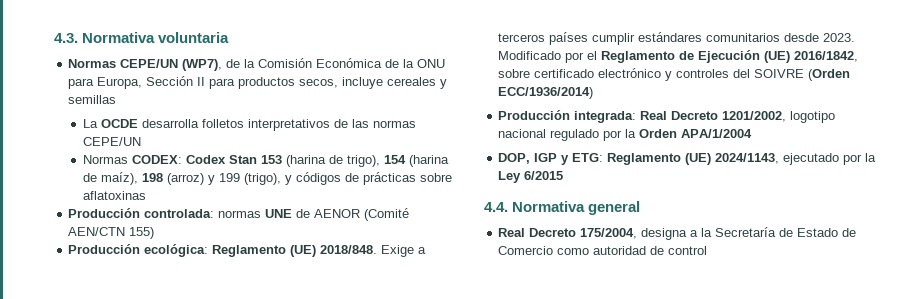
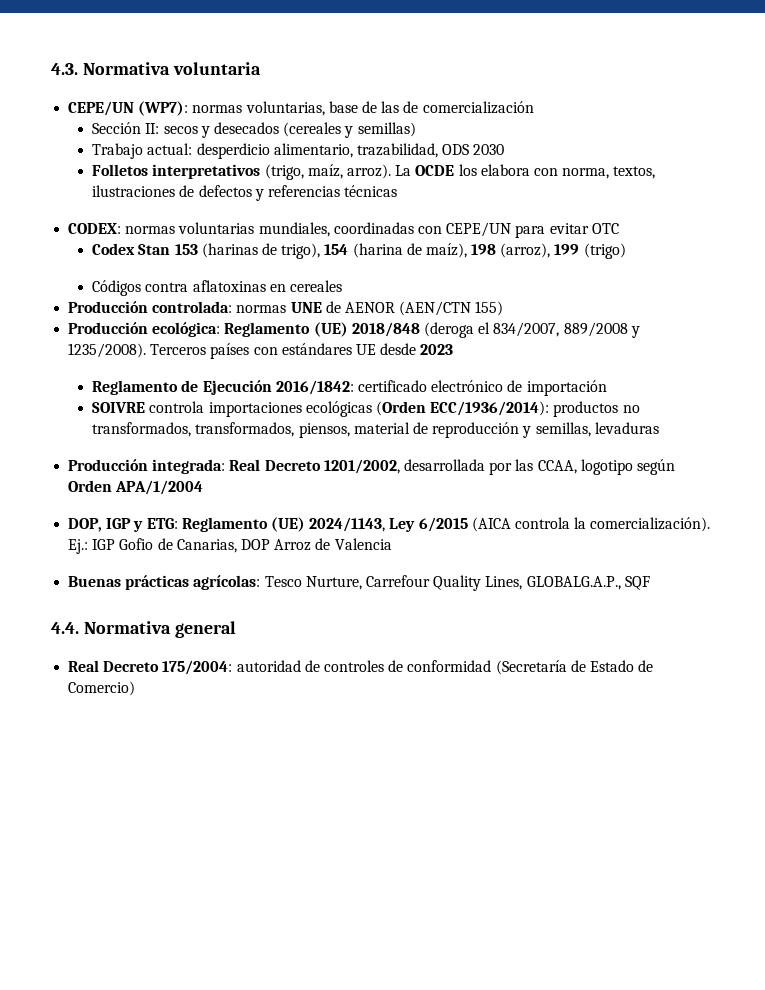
- Normas CEPE/UN (WP7), de la Comisión Económica de la ONU para Europa, Sección II para productos secos, incluye cereales y semillas
- La OCDE desarrolla folletos interpretativos de las normas CEPE/UN
- Normas CODEX: Codex Stan 153 (harina de trigo), 154 (harina de maíz), 198 (arroz) y 199 (trigo), y códigos de prácticas sobre aflatoxinas
+ CEPE/UN (WP7): normas voluntarias, base de las de comercialización
+ Sección II: secos y desecados (cereales y semillas)
+ Trabajo actual: desperdicio alimentario, trazabilidad, ODS 2030
+ Folletos interpretativos (trigo, maíz, arroz). La OCDE los elabora con norma, textos, ilustraciones de defectos y referencias técnicas
+ CODEX: normas voluntarias mundiales, coordinadas con CEPE/UN para evitar OTC
+ Codex Stan 153 (harinas de trigo), 154 (harina de maíz), 198 (arroz), 199 (trigo)
+ Códigos contra aflatoxinas en cereales
- Producción controlada: normas UNE de AENOR (Comité AEN/CTN 155)
+ Producción controlada: normas UNE de AENOR (AEN/CTN 155)
- Producción ecológica: Reglamento (UE) 2018/848. Exige a terceros países cumplir estándares comunitarios desde 2023. Modificado por el Reglamento de Ejecución (UE) 2016/1842, sobre certificado electrónico y controles del SOIVRE (Orden ECC/1936/2014)
+ Producción ecológica: Reglamento (UE) 2018/848 (deroga el 834/2007, 889/2008 y 1235/2008). Terceros países con estándares UE desde 2023
+ Reglamento de Ejecución 2016/1842: certificado electrónico de importación
+ SOIVRE controla importaciones ecológicas (Orden ECC/1936/2014): productos no transformados, transformados, piensos, material de reproducción y semillas, levaduras
- Producción integrada: Real Decreto 1201/2002, logotipo nacional regulado por la Orden APA/1/2004
+ Producción integrada: Real Decreto 1201/2002, desarrollada por las CCAA, logotipo según Orden APA/1/2004
- DOP, IGP y ETG: Reglamento (UE) 2024/1143, ejecutado por la Ley 6/2015
+ DOP, IGP y ETG: Reglamento (UE) 2024/1143, Ley 6/2015 (AICA controla la comercialización). Ej.: IGP Gofio de Canarias, DOP Arroz de Valencia
+ Buenas prácticas agrícolas: Tesco Nurture, Carrefour Quality Lines, GLOBALG.A.P., SQF
- Real Decreto 175/2004, designa a la Secretaría de Estado de Comercio como autoridad de control
+ Real Decreto 175/2004: autoridad de controles de conformidad (Secretaría de Estado de Comercio)

